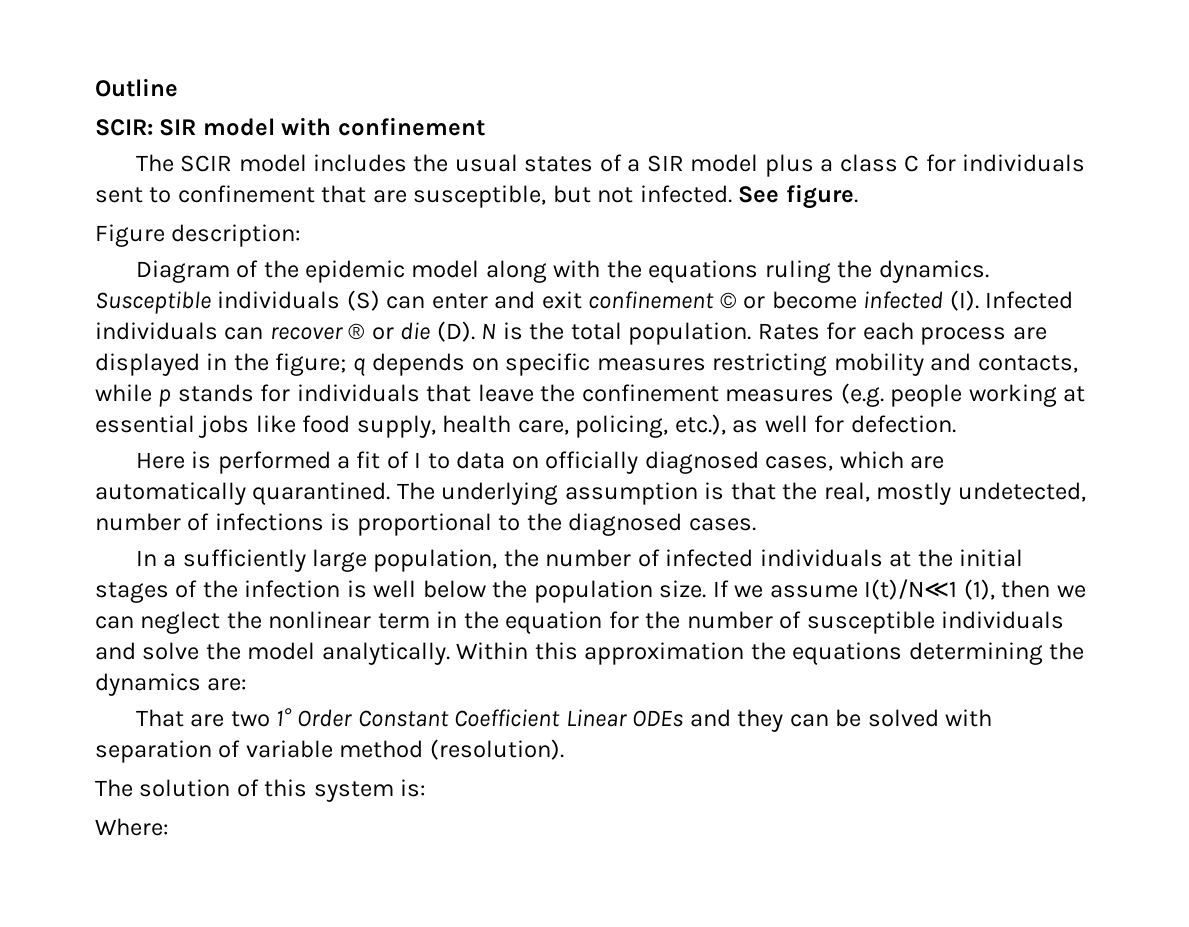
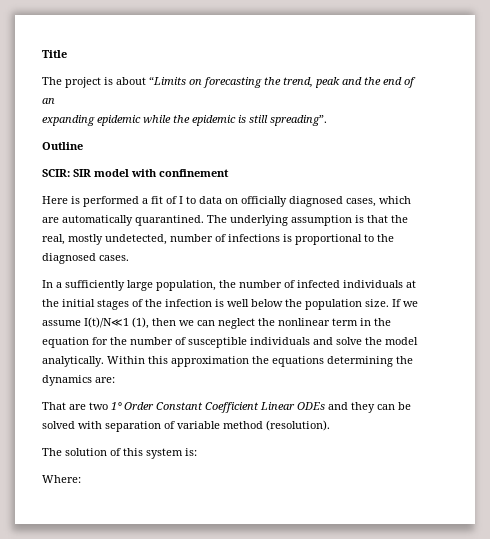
+ Title
+ The project is about “Limits on forecasting the trend, peak and the end of an
+ expanding epidemic while the epidemic is still spreading”.
- The SCIR model includes the usual states of a SIR model plus a class C for individuals sent to confinement that are susceptible, but not infected. See figure.
- Figure description:
- Diagram of the epidemic model along with the equations ruling the dynamics. Susceptible individuals (S) can enter and exit confinement © or become infected (I). Infected individuals can recover ® or die (D). N is the total population. Rates for each process are displayed in the figure; q depends on specific measures restricting mobility and contacts, while p stands for individuals that leave the confinement measures (e.g. people working at essential jobs like food supply, health care, policing, etc.), as well for defection.

